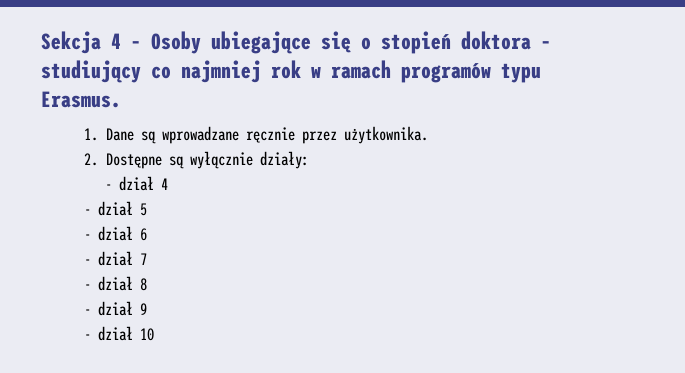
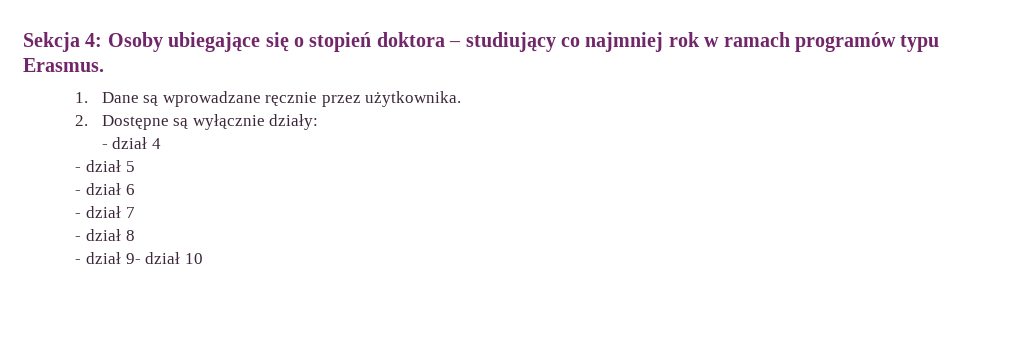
- Sekcja 4 – Osoby ubiegające się o stopień doktora – studiujący co najmniej rok w ramach programów typu Erasmus.
+ Sekcja 4: Osoby ubiegające się o stopień doktora – studiujący co najmniej rok w ramach programów typu Erasmus.
- - dział 9
- - dział 10
+ - dział 9- dział 10

